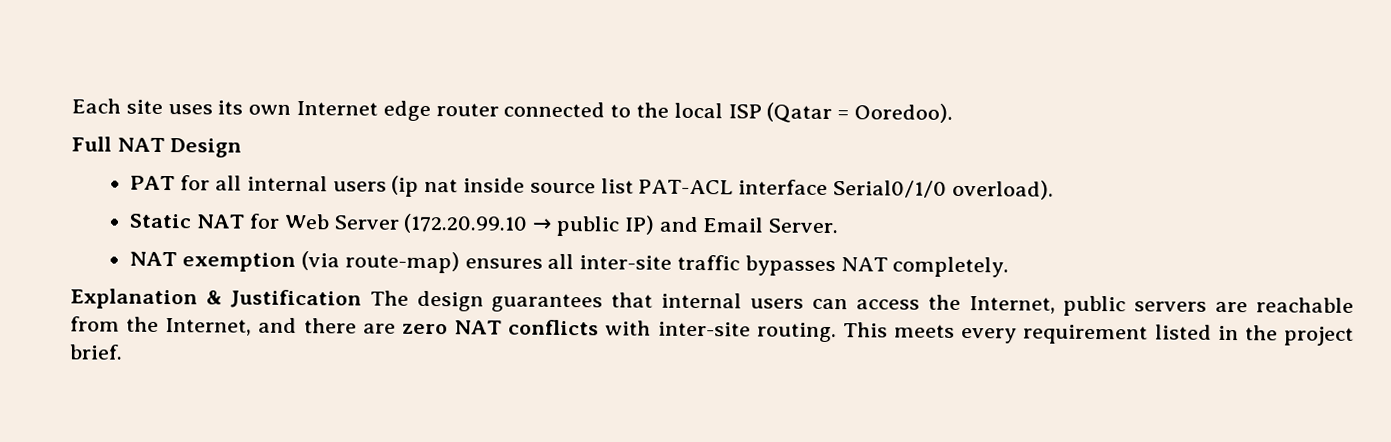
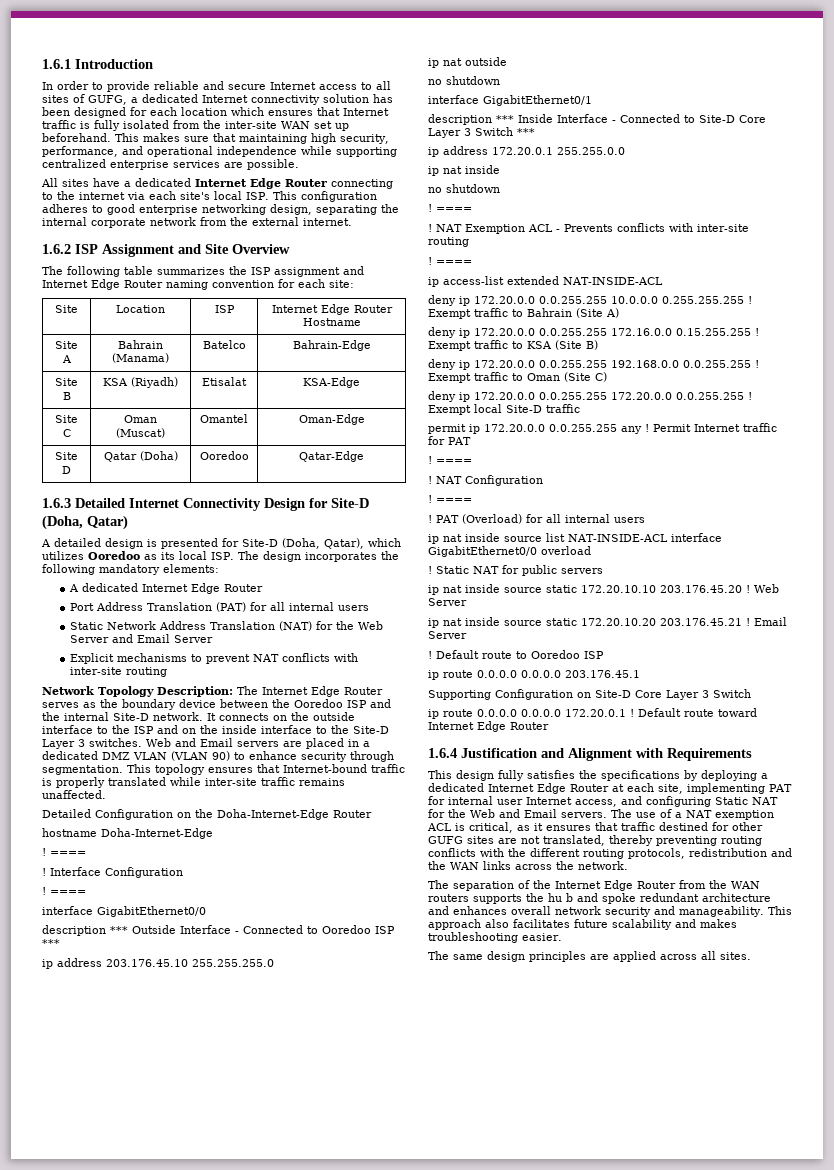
- Each site uses its own Internet edge router connected to the local ISP (Qatar = Ooredoo).
- Full NAT Design
- PAT for all internal users (ip nat inside source list PAT-ACL interface Serial0/1/0 overload).
- Static NAT for Web Server (172.20.99.10 → public IP) and Email Server.
- NAT exemption (via route-map) ensures all inter-site traffic bypasses NAT completely.
- Explanation & Justification The design guarantees that internal users can access the Internet, public servers are reachable from the Internet, and there are zero NAT conflicts with inter-site routing. This meets every requirement listed in the project brief.
+ 1.6.1 Introduction
+ In order to provide reliable and secure Internet access to all sites of GUFG, a dedicated Internet connectivity solution has been designed for each location which ensures that Internet traffic is fully isolated from the inter-site WAN set up beforehand. This makes sure that maintaining high security, performance, and operational independence while supporting centralized enterprise services are possible.
+ All sites have a dedicated Internet Edge Router connecting to the internet via each site's local ISP. This configuration adheres to good enterprise networking design, separating the internal corporate network from the external internet.
+ 1.6.2 ISP Assignment and Site Overview
+ The following table summarizes the ISP assignment and Internet Edge Router naming convention for each site:
+ Site | Location | ISP | Internet Edge Router Hostname
+ Site A | Bahrain (Manama) | Batelco | Bahrain-Edge
+ Site B | KSA (Riyadh) | Etisalat | KSA-Edge
+ Site C | Oman (Muscat) | Omantel | Oman-Edge
+ Site D | Qatar (Doha) | Ooredoo | Qatar-Edge
+ 1.6.3 Detailed Internet Connectivity Design for Site-D (Doha, Qatar)
+ A detailed design is presented for Site-D (Doha, Qatar), which utilizes Ooredoo as its local ISP. The design incorporates the following mandatory elements:
+ A dedicated Internet Edge Router
+ Port Address Translation (PAT) for all internal users
+ Static Network Address Translation (NAT) for the Web Server and Email Server
+ Explicit mechanisms to prevent NAT conflicts with inter-site routing
+ Network Topology Description: The Internet Edge Router serves as the boundary device between the Ooredoo ISP and the internal Site-D network. It connects on the outside interface to the ISP and on the inside interface to the Site-D Layer 3 switches. Web and Email servers are placed in a dedicated DMZ VLAN (VLAN 90) to enhance security through segmentation. This topology ensures that Internet-bound traffic is properly translated while inter-site traffic remains unaffected.
+ Detailed Configuration on the Doha-Internet-Edge Router
+ hostname Doha-Internet-Edge
+ ! ====
+ ! Interface Configuration
+ ! ====
+ interface GigabitEthernet0/0
+ description *** Outside Interface - Connected to Ooredoo ISP ***
+ ip address 203.176.45.10 255.255.255.0
+ ip nat outside
+ no shutdown
+ interface GigabitEthernet0/1
+ description *** Inside Interface - Connected to Site-D Core Layer 3 Switch ***
+ ip address 172.20.0.1 255.255.0.0
+ ip nat inside
+ no shutdown
+ ! ====
+ ! NAT Exemption ACL - Prevents conflicts with inter-site routing
+ ! ====
+ ip access-list extended NAT-INSIDE-ACL
+ deny ip 172.20.0.0 0.0.255.255 10.0.0.0 0.255.255.255 ! Exempt traffic to Bahrain (Site A)
+ deny ip 172.20.0.0 0.0.255.255 172.16.0.0 0.15.255.255 ! Exempt traffic to KSA (Site B)
+ deny ip 172.20.0.0 0.0.255.255 192.168.0.0 0.0.255.255 ! Exempt traffic to Oman (Site C)
+ deny ip 172.20.0.0 0.0.255.255 172.20.0.0 0.0.255.255 ! Exempt local Site-D traffic
+ permit ip 172.20.0.0 0.0.255.255 any ! Permit Internet traffic for PAT
+ ! ====
+ ! NAT Configuration
+ ! ====
+ ! PAT (Overload) for all internal users
+ ip nat inside source list NAT-INSIDE-ACL interface GigabitEthernet0/0 overload
+ ! Static NAT for public servers
+ ip nat inside source static 172.20.10.10 203.176.45.20 ! Web Server
+ ip nat inside source static 172.20.10.20 203.176.45.21 ! Email Server
+ ! Default route to Ooredoo ISP
+ ip route 0.0.0.0 0.0.0.0 203.176.45.1
+ Supporting Configuration on Site-D Core Layer 3 Switch
+ ip route 0.0.0.0 0.0.0.0 172.20.0.1 ! Default route toward Internet Edge Router
+ 1.6.4 Justification and Alignment with Requirements
+ This design fully satisfies the specifications by deploying a dedicated Internet Edge Router at each site, implementing PAT for internal user Internet access, and configuring Static NAT for the Web and Email servers. The use of a NAT exemption ACL is critical, as it ensures that traffic destined for other GUFG sites are not translated, thereby preventing routing conflicts with the different routing protocols, redistribution and the WAN links across the network.
+ The separation of the Internet Edge Router from the WAN routers supports the hu b and spoke redundant architecture and enhances overall network security and manageability. This approach also facilitates future scalability and makes troubleshooting easier.
+ The same design principles are applied across all sites.

